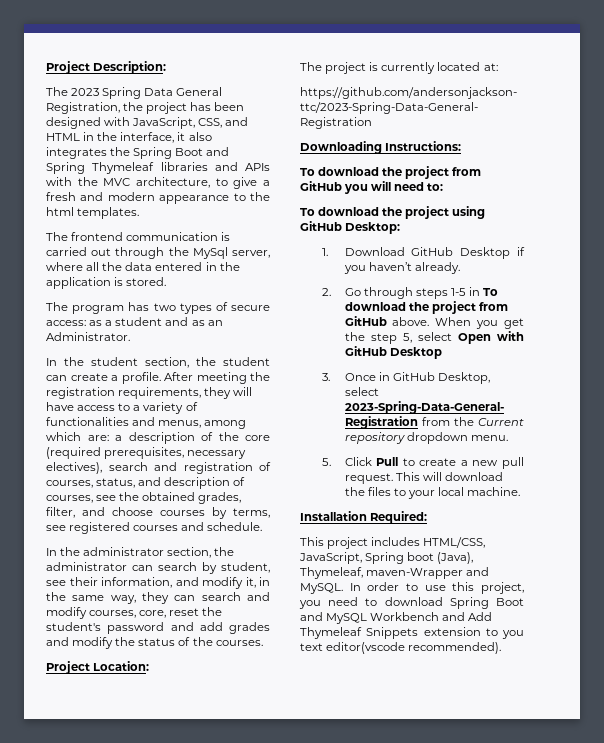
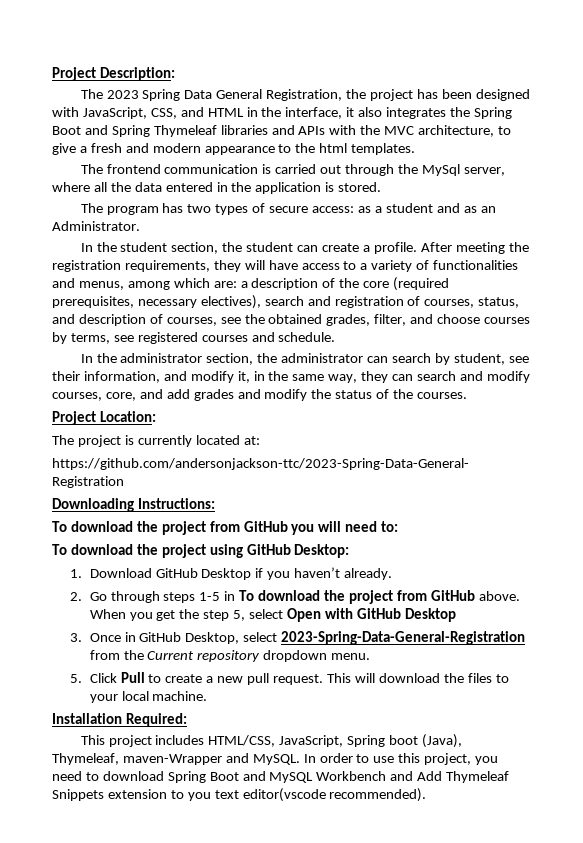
- In the administrator section, the administrator can search by student, see their information, and modify it, in the same way, they can search and modify courses, core, reset the student's password and add grades and modify the status of the courses.
+ In the administrator section, the administrator can search by student, see their information, and modify it, in the same way, they can search and modify courses, core, and add grades and modify the status of the courses.

